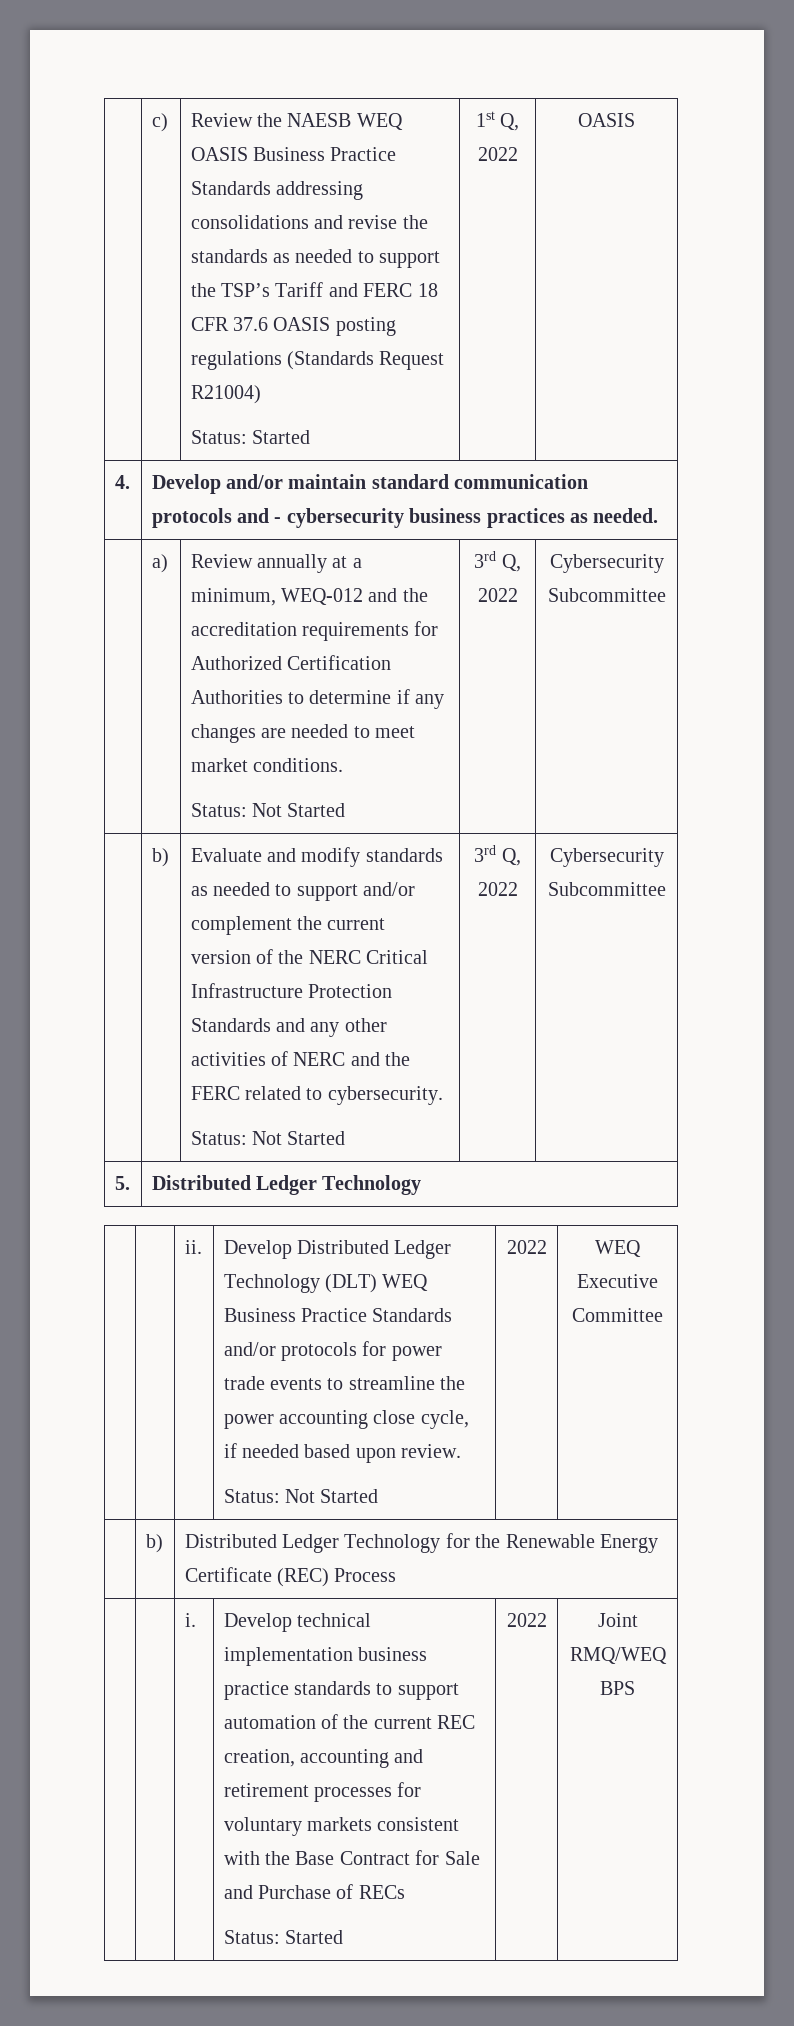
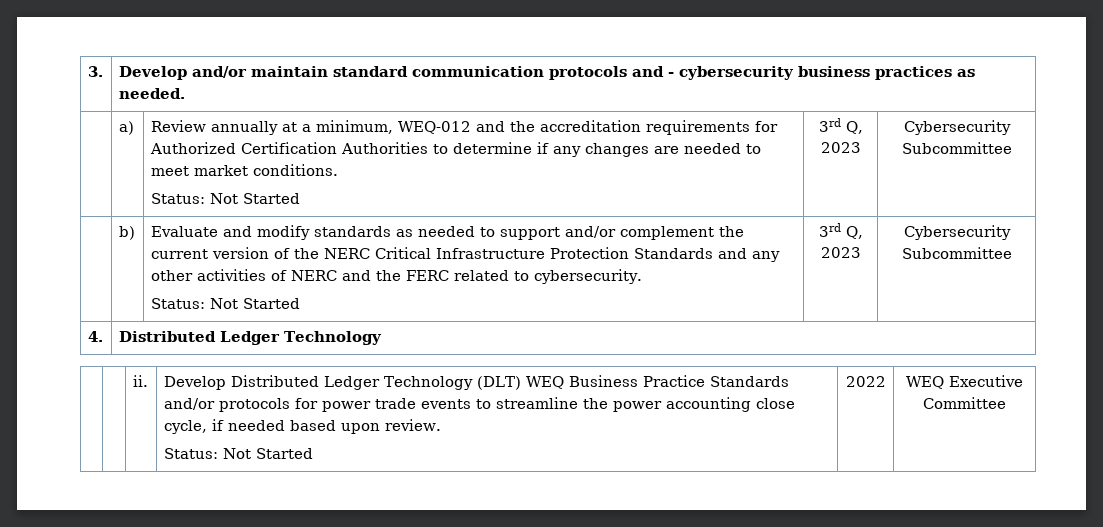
- | c) | Review the NAESB WEQ OASIS Business Practice Standards addressing consolidations and revise the standards as needed to support the TSP’s Tariff and FERC 18 CFR 37.6 OASIS posting regulations (Standards Request R21004)
- Status: Started | 1st Q, 2022 | OASIS
- 4. | Develop and/or maintain standard communication protocols and - cybersecurity business practices as needed.
+ 3. | Develop and/or maintain standard communication protocols and - cybersecurity business practices as needed.
  | a) | Review annually at a minimum, WEQ-012 and the accreditation requirements for Authorized Certification Authorities to determine if any changes are needed to meet market conditions.
- Status: Not Started | 3rd Q, 2022 | Cybersecurity Subcommittee
+ Status: Not Started | 3rd Q, 2023 | Cybersecurity Subcommittee
  Evaluate and modify standards as needed to support and/or complement the current version of the NERC Critical Infrastructure Protection Standards and any other activities of NERC and the FERC related to cybersecurity.
- Status: Not Started | 3rd Q, 2022 | Cybersecurity Subcommittee
- 5. | Distributed Ledger Technology
+ Status: Not Started | 3rd Q, 2023 | Cybersecurity Subcommittee
+ 4. | Distributed Ledger Technology
- | b) | Distributed Ledger Technology for the Renewable Energy Certificate (REC) Process
- | | i. | Develop technical implementation business practice standards to support automation of the current REC creation, accounting and retirement processes for voluntary markets consistent with the Base Contract for Sale and Purchase of RECs
- Status: Started | 2022 | Joint RMQ/WEQ BPS

